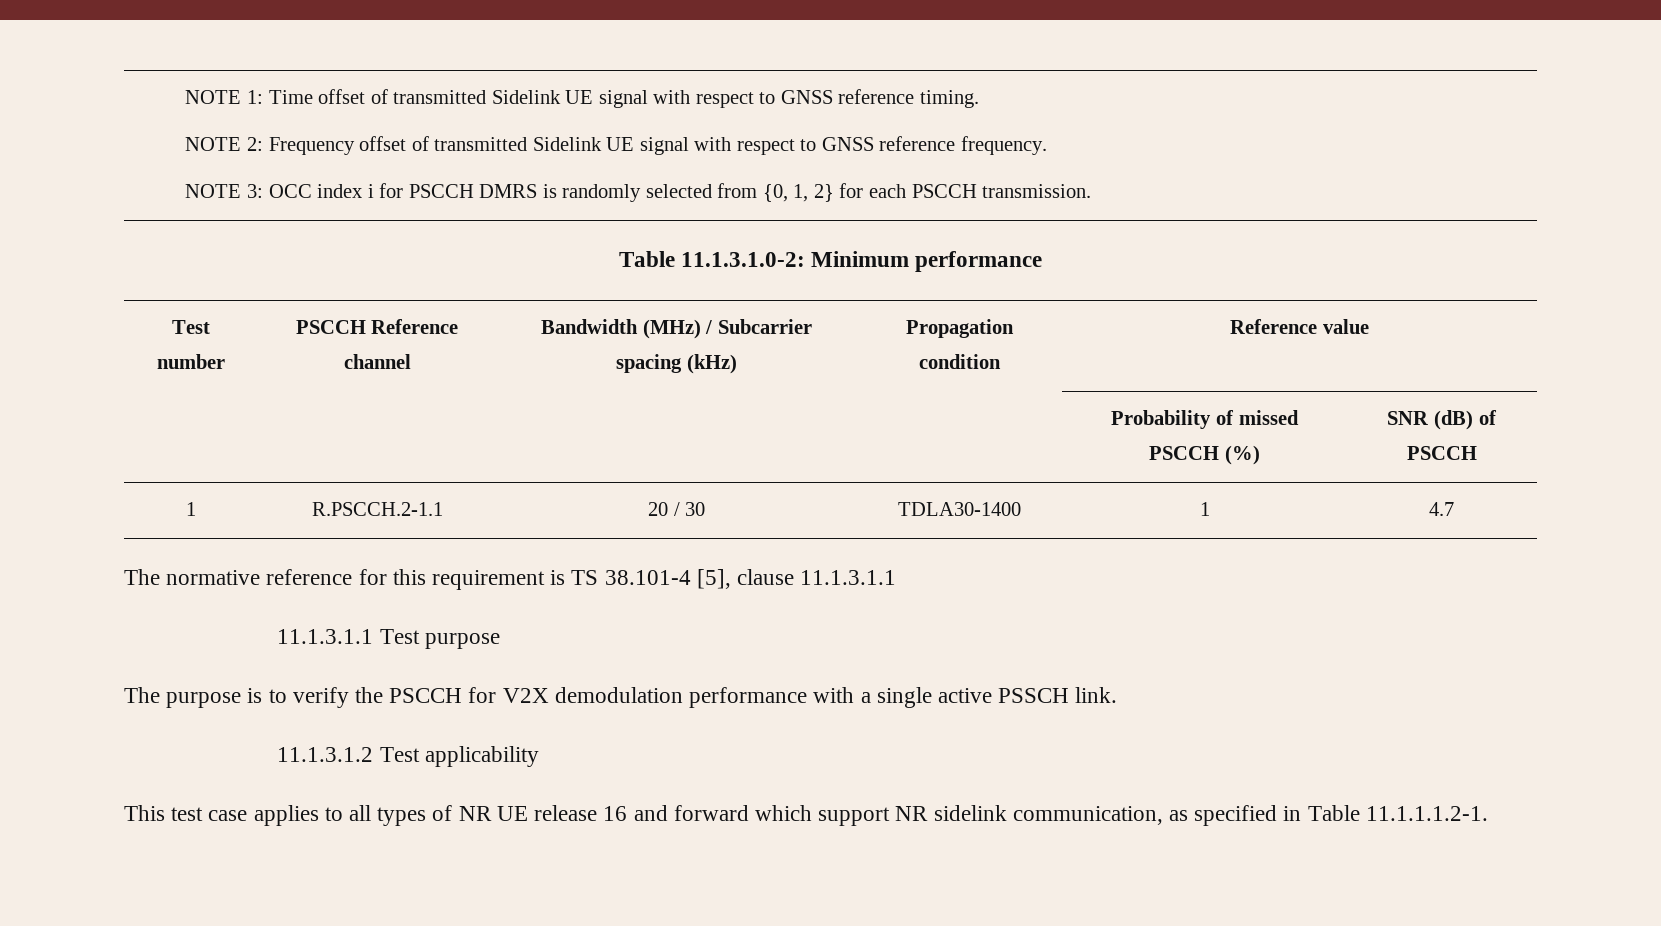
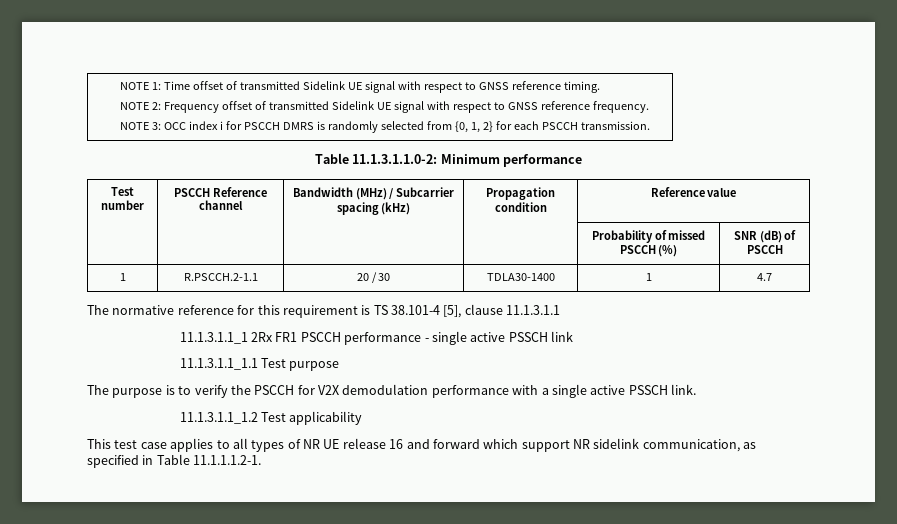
- Table 11.1.3.1.0-2: Minimum performance
+ Table 11.1.3.1.1.0-2: Minimum performance
- 11.1.3.1.1 Test purpose
+ 11.1.3.1.1_1 2Rx FR1 PSCCH performance - single active PSSCH link
+ 11.1.3.1.1_1.1 Test purpose
- 11.1.3.1.2 Test applicability
+ 11.1.3.1.1_1.2 Test applicability

